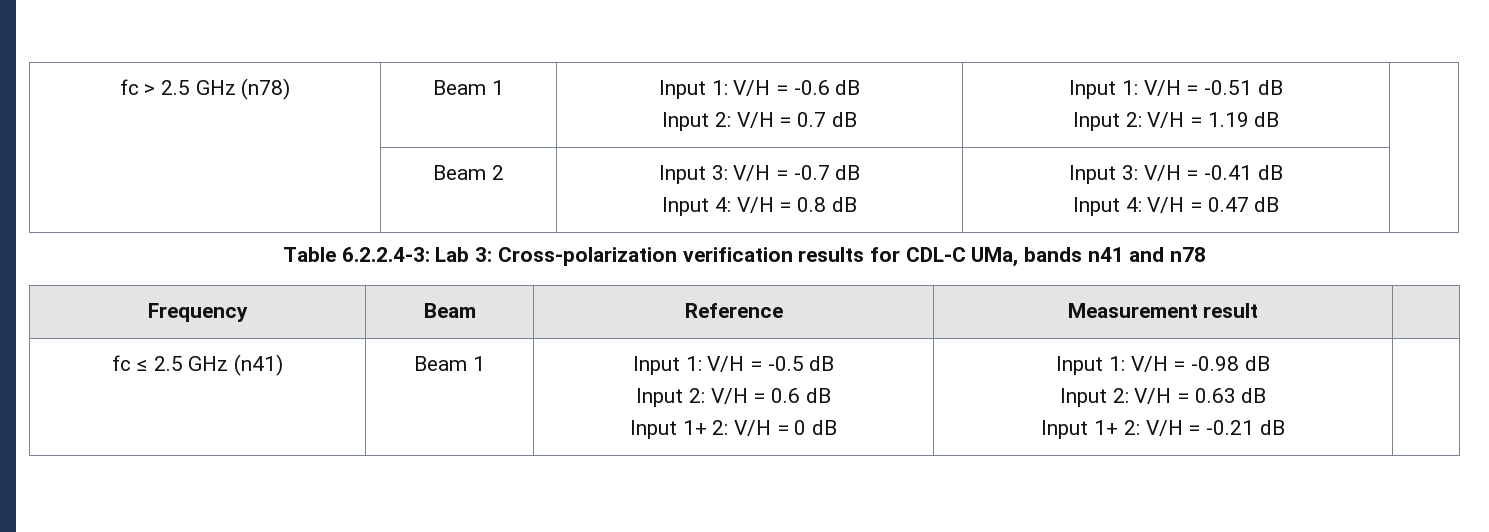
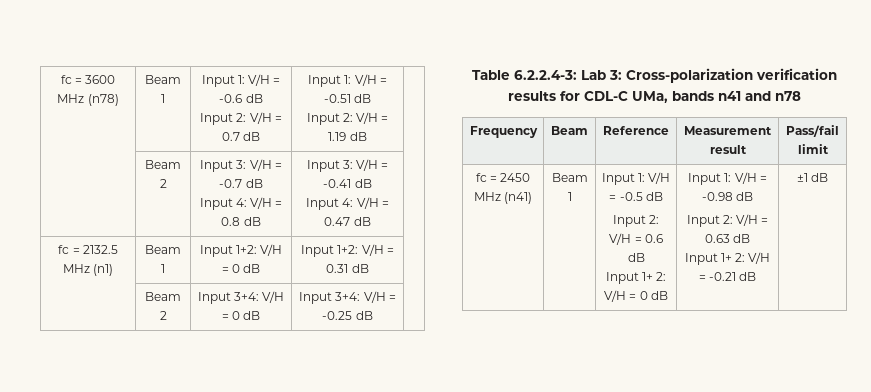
- fc > 2.5 GHz (n78) | Beam 1 | Input 1: V/H = -0.6 dB
+ fc = 3600 MHz (n78) | Beam 1 | Input 1: V/H = -0.6 dB
+ fc = 2132.5 MHz (n1) | Beam 1 | Input 1+2: V/H = 0 dB | Input 1+2: V/H = 0.31 dB |
+ | Beam 2 | Input 3+4: V/H = 0 dB | Input 3+4: V/H = -0.25 dB |
- Frequency | Beam | Reference | Measurement result |
- fc ≤ 2.5 GHz (n41)
+ Frequency | Beam | Reference | Measurement result | Pass/fail limit
+ fc = 2450 MHz (n41)
+ ±1 dB

